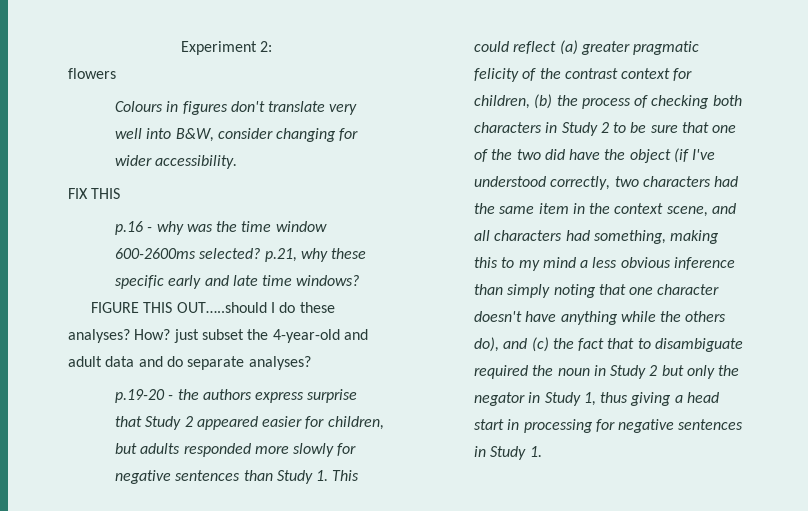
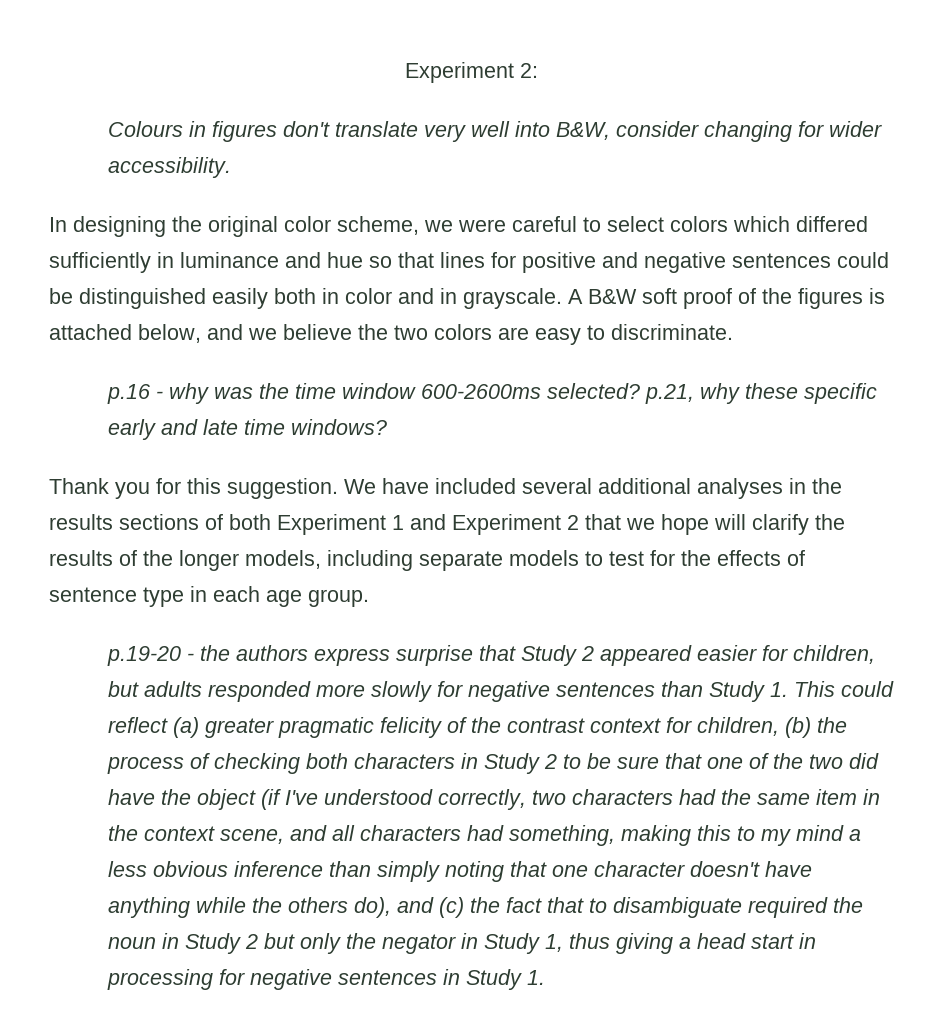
- flowers
- FIX THIS
+ In designing the original color scheme, we were careful to select colors which differed sufficiently in luminance and hue so that lines for positive and negative sentences could be distinguished easily both in color and in grayscale. A B&W soft proof of the figures is attached below, and we believe the two colors are easy to discriminate.
- FIGURE THIS OUT…..should I do these analyses? How? just subset the 4-year-old and adult data and do separate analyses?
+ Thank you for this suggestion. We have included several additional analyses in the results sections of both Experiment 1 and Experiment 2 that we hope will clarify the results of the longer models, including separate models to test for the effects of sentence type in each age group.

